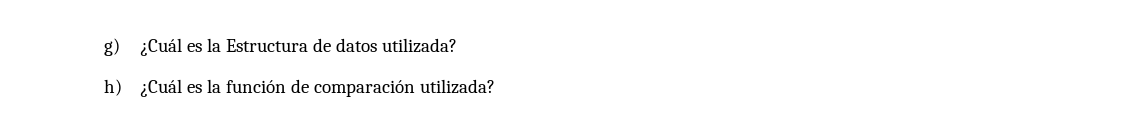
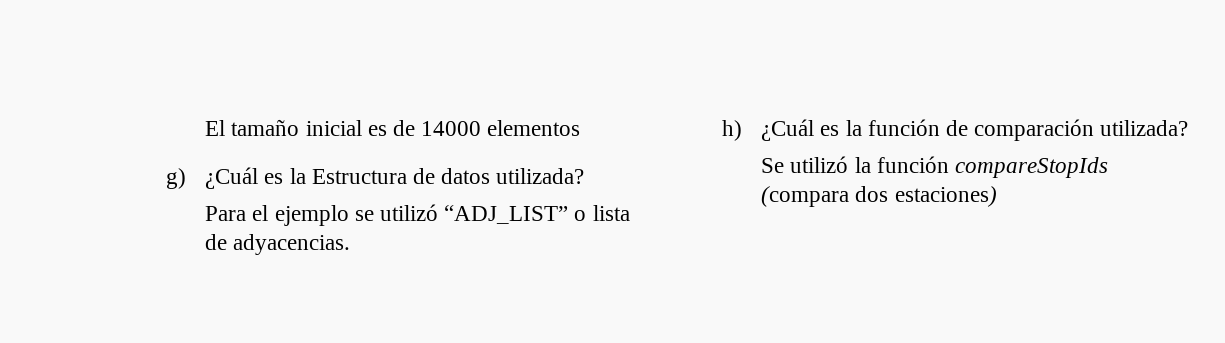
+ El tamaño inicial es de 14000 elementos
+ Para el ejemplo se utilizó “ADJ_LIST” o lista de adyacencias.
+ Se utilizó la función compareStopIds (compara dos estaciones)

